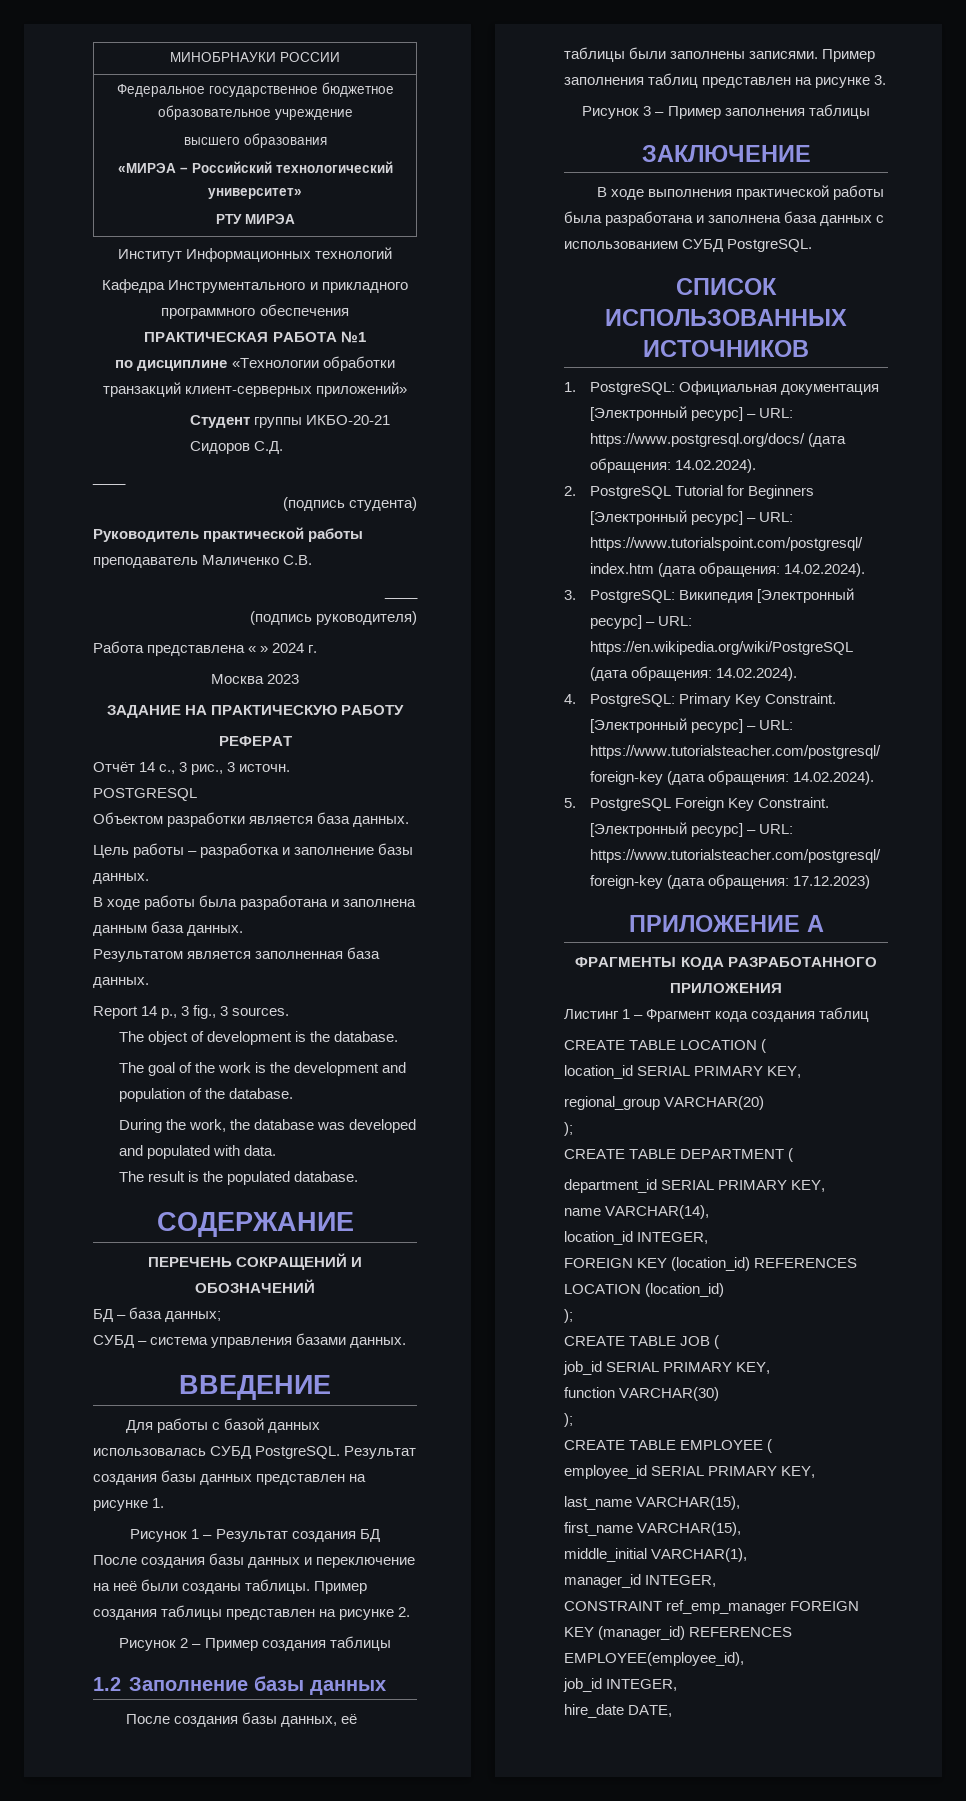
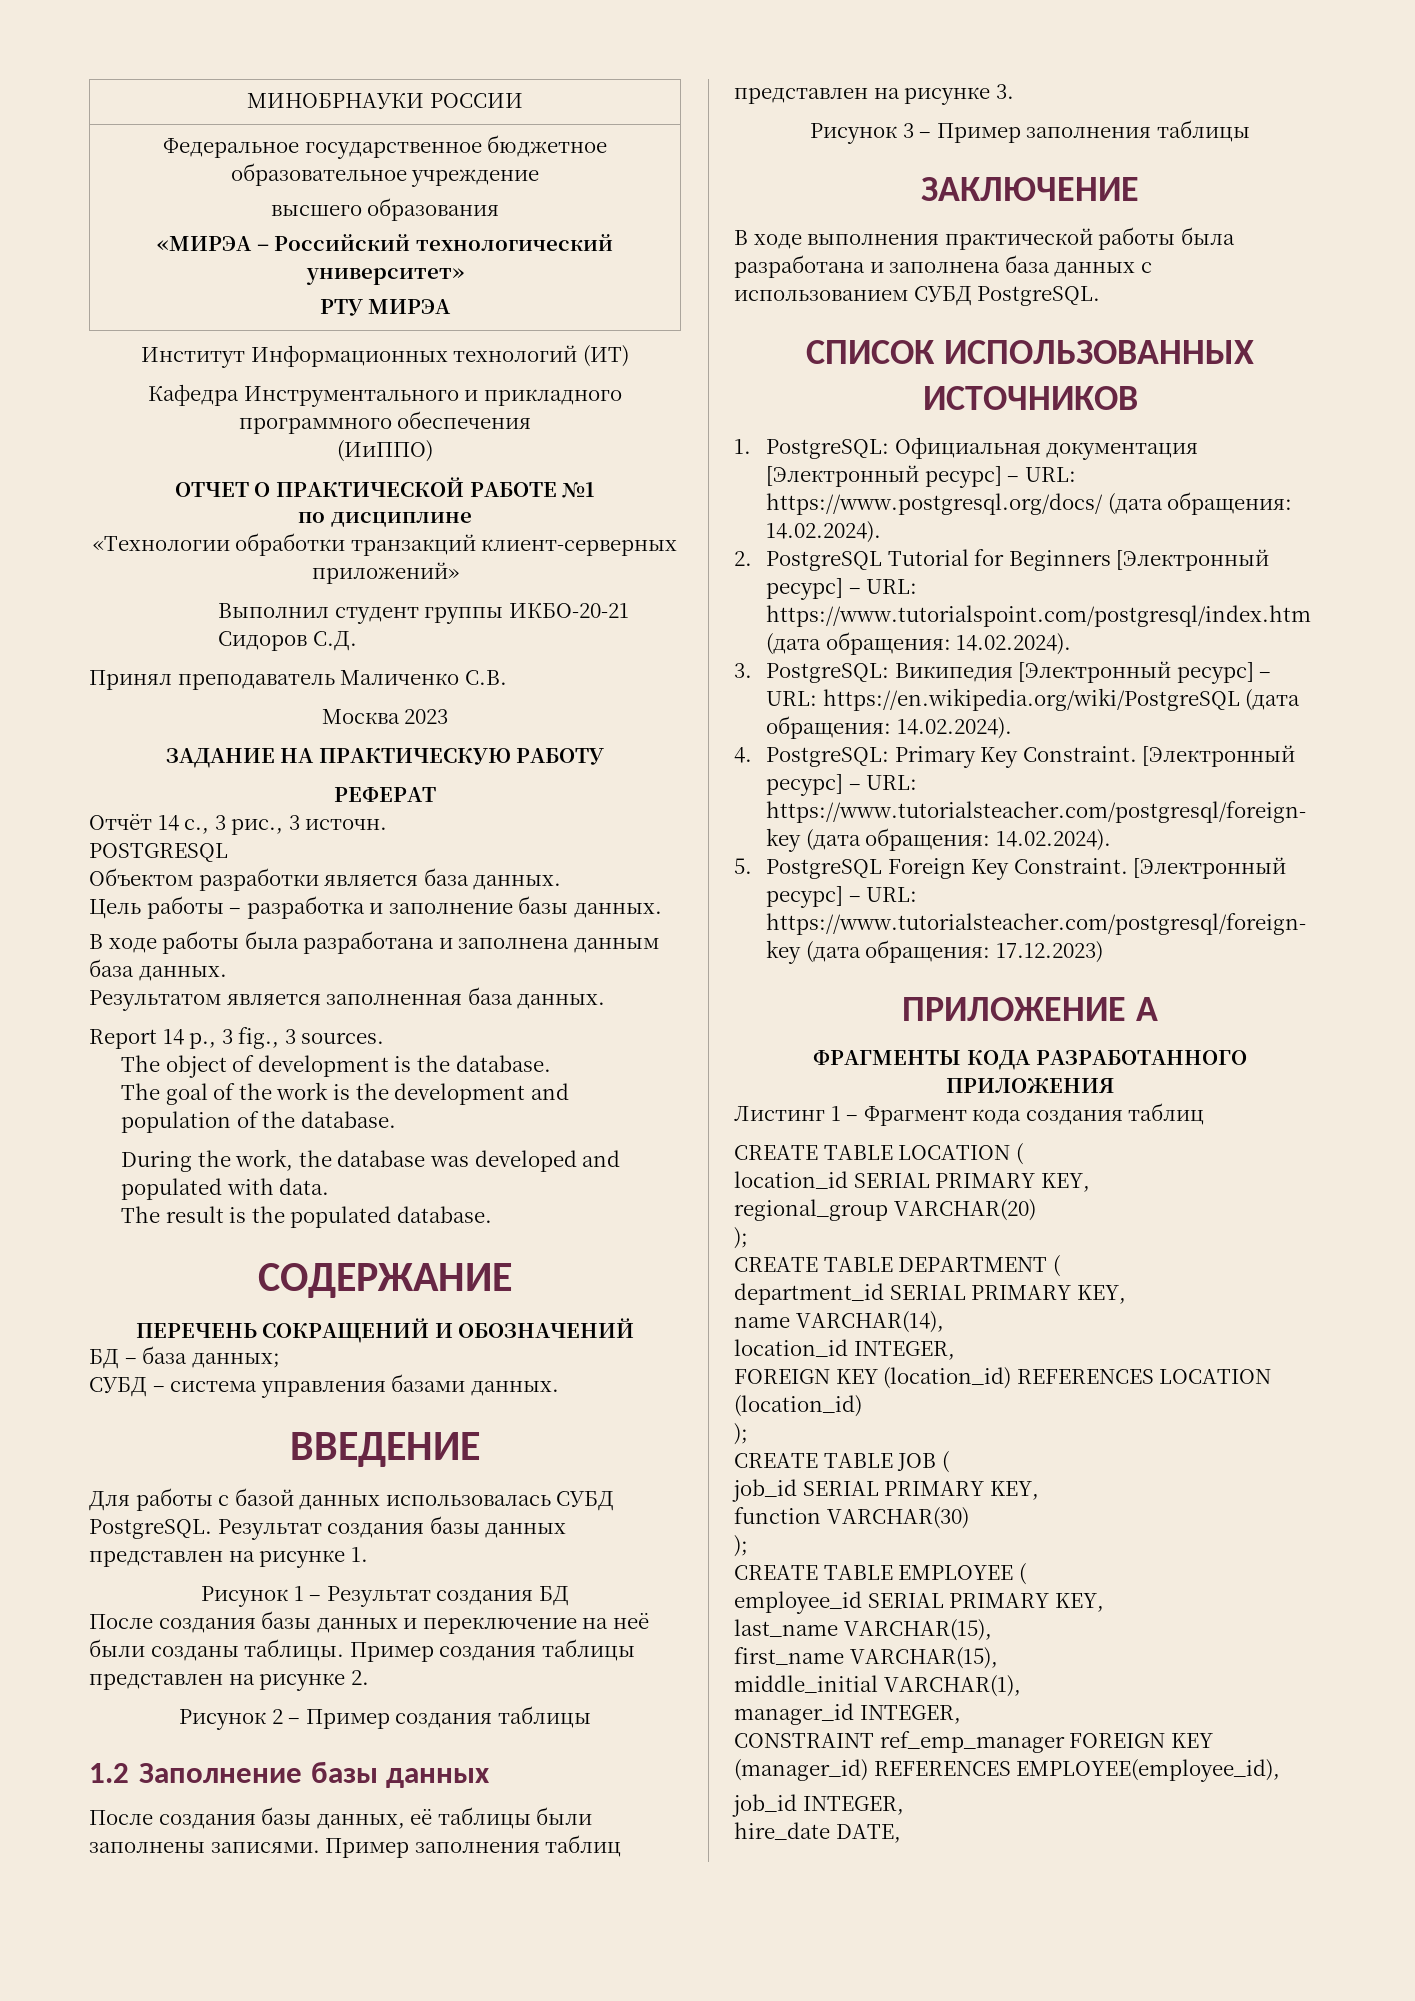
- Институт Информационных технологий
+ Институт Информационных технологий (ИТ)
- ПРАКТИЧЕСКАЯ РАБОТА №1
+ (ИиППО)
+ ОТЧЕТ О ПРАКТИЧЕСКОЙ РАБОТЕ №1
- по дисциплине «Технологии обработки транзакций клиент-серверных приложений»
+ по дисциплине
+ «Технологии обработки транзакций клиент-серверных приложений»
- Студент группы ИКБО-20-21 Сидоров С.Д.
- ____
- (подпись студента)
- Руководитель практической работы преподаватель Маличенко С.В.
- ____
- (подпись руководителя)
- Работа представлена « » 2024 г.
+ Выполнил студент группы ИКБО-20-21 Сидоров С.Д.
+ Принял преподаватель Маличенко С.В.

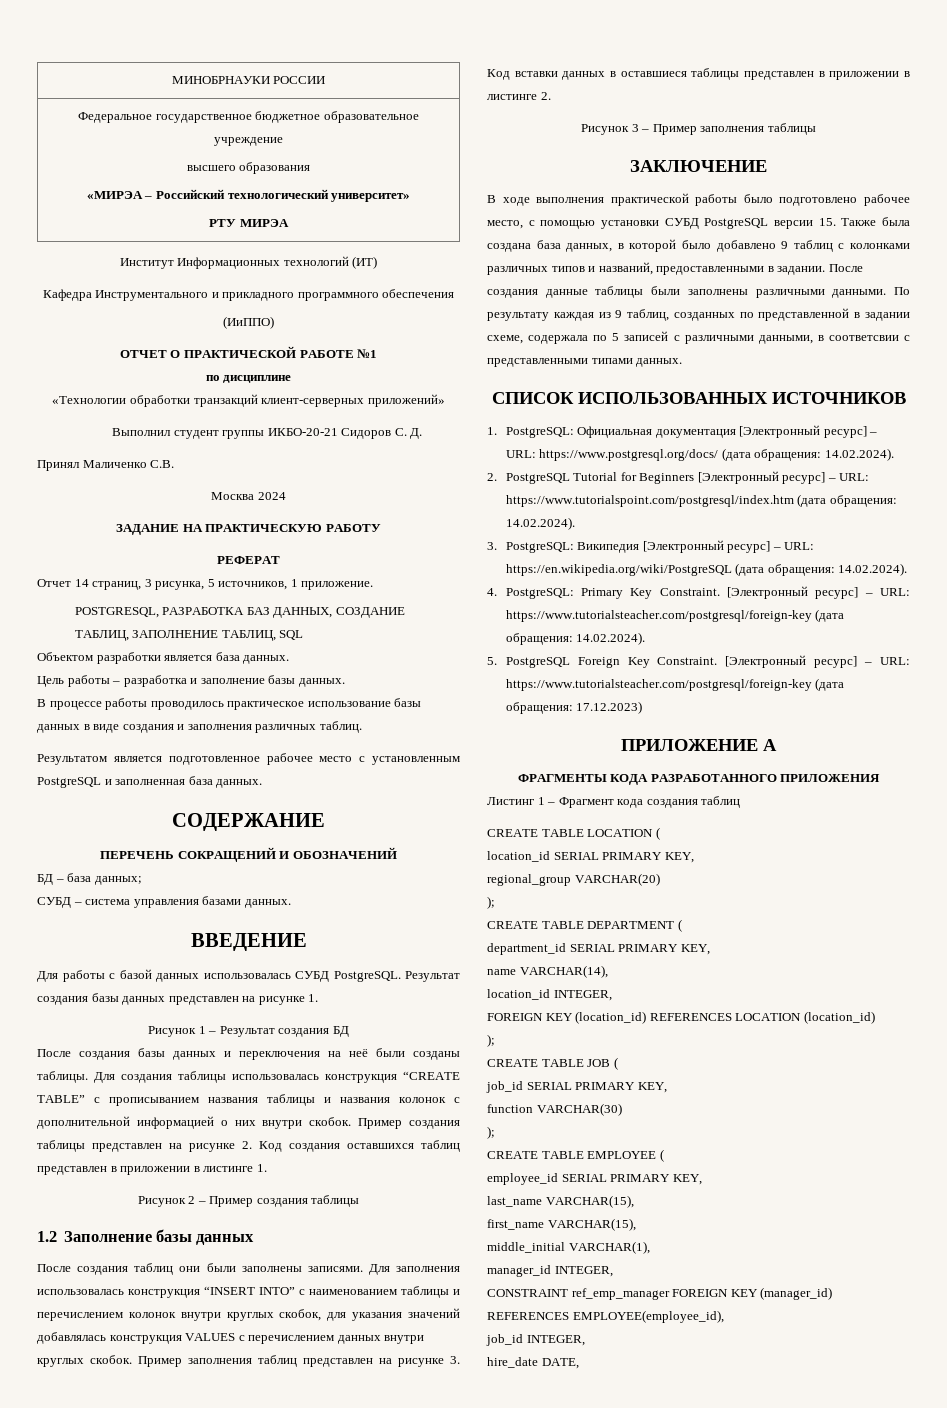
- Выполнил студент группы ИКБО-20-21 Сидоров С.Д.
+ Выполнил студент группы ИКБО-20-21 Сидоров С. Д.
- Принял преподаватель Маличенко С.В.
+ Принял Маличенко С.В.
- Москва 2023
+ Москва 2024
- Отчёт 14 с., 3 рис., 3 источн.
- POSTGRESQL
+ Отчет 14 страниц, 3 рисунка, 5 источников, 1 приложение.
+ POSTGRESQL, РАЗРАБОТКА БАЗ ДАННЫХ, СОЗДАНИЕ ТАБЛИЦ, ЗАПОЛНЕНИЕ ТАБЛИЦ, SQL
- В ходе работы была разработана и заполнена данным база данных.
- Результатом является заполненная база данных.
- Report 14 p., 3 fig., 3 sources.
- The object of development is the database.
- The goal of the work is the development and population of the database.
- During the work, the database was developed and populated with data.
- The result is the populated database.
+ В процессе работы проводилось практическое использование базы данных в виде создания и заполнения различных таблиц.
+ Результатом является подготовленное рабочее место с установленным PostgreSQL и заполненная база данных.
- После создания базы данных и переключение на неё были созданы таблицы.
+ После создания базы данных и переключения на неё были созданы таблицы.
+ Для создания таблицы использовалась конструкция “CREATE TABLE” с прописыванием названия таблицы и названия колонок с дополнительной информацией о них внутри скобок.
- Пример создания таблицы представлен на рисунке 2.
+ Пример создания таблицы представлен на рисунке 2. Код создания оставшихся таблиц представлен в приложении в листинге 1.
- После создания базы данных, её таблицы были заполнены записями.
+ После создания таблиц они были заполнены записями. Для заполнения использовалась конструкция “INSERT INTO” с наименованием таблицы и перечислением колонок внутри круглых скобок, для указания значений добавлялась конструкция VALUES с перечислением данных внутри круглых скобок.
- Пример заполнения таблиц представлен на рисунке 3.
+ Пример заполнения таблиц представлен на рисунке 3. Код вставки данных в оставшиеся таблицы представлен в приложении в листинге 2.
- В ходе выполнения практической работы была разработана и заполнена база данных с использованием СУБД PostgreSQL.
+ В ходе выполнения практической работы было подготовлено рабочее место, с помощью установки СУБД PostgreSQL версии 15. Также была создана база данных, в которой было добавлено 9 таблиц с колонками различных типов и названий, предоставленными в задании. После создания данные таблицы были заполнены различными данными. По результату каждая из 9 таблиц, созданных по представленной в задании схеме, содержала по 5 записей с различными данными, в соответсвии с представленными типами данных.

